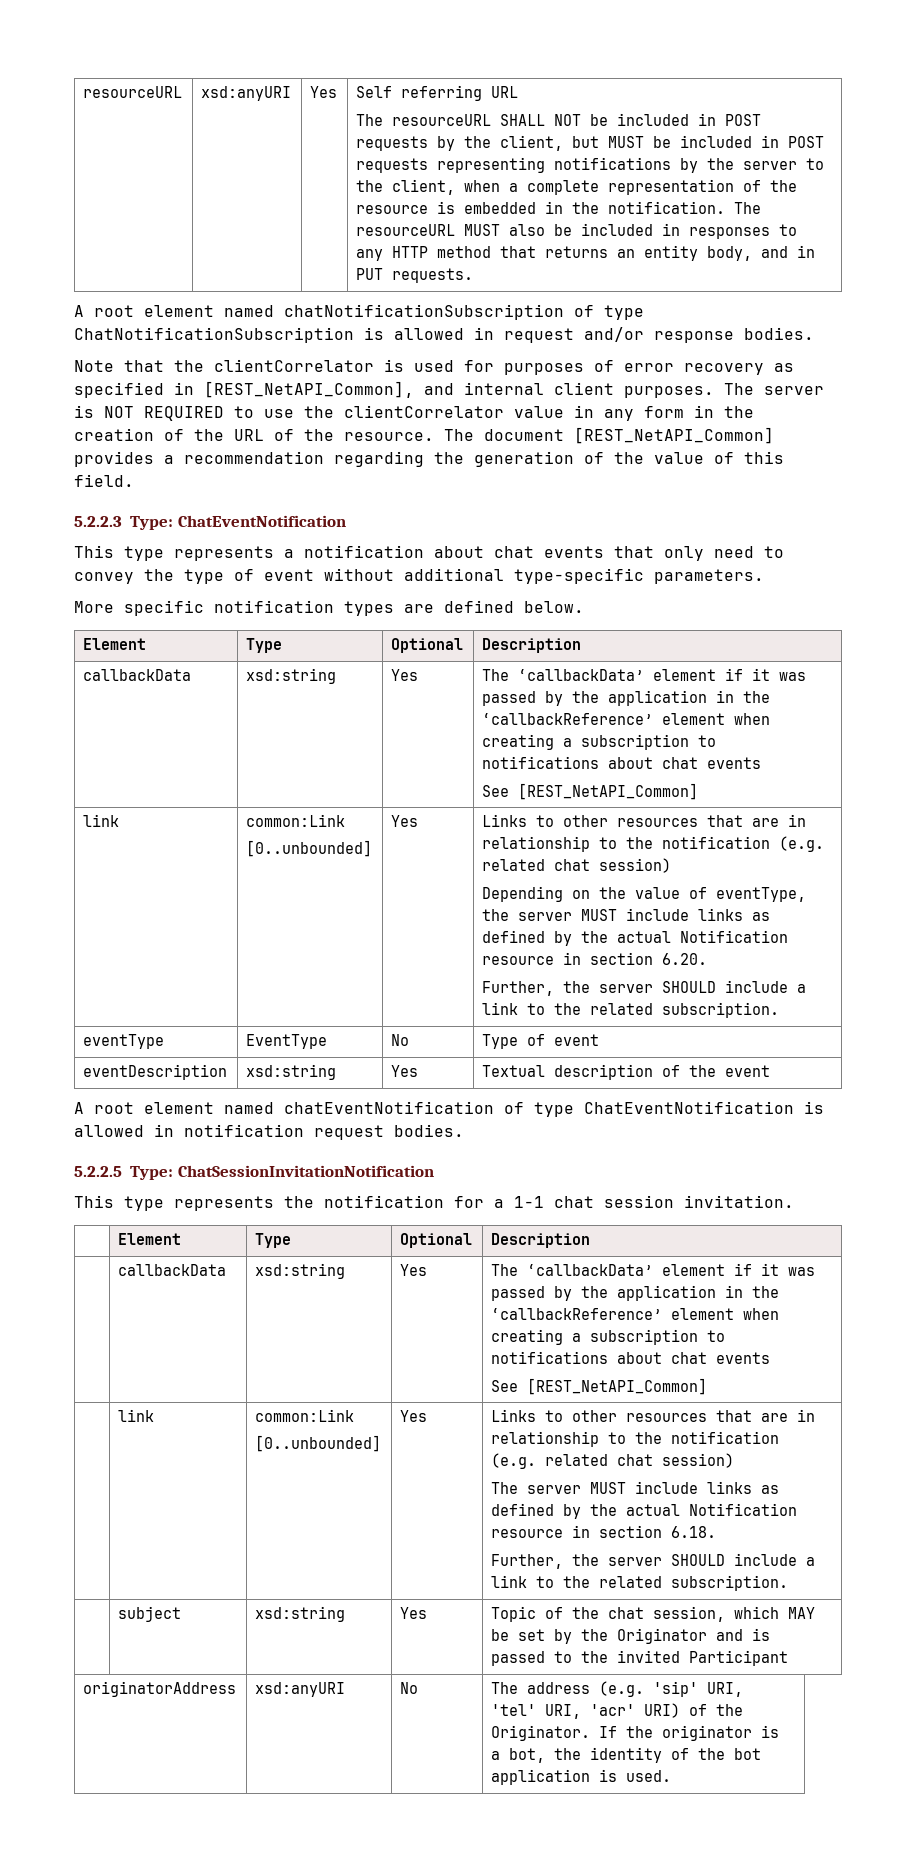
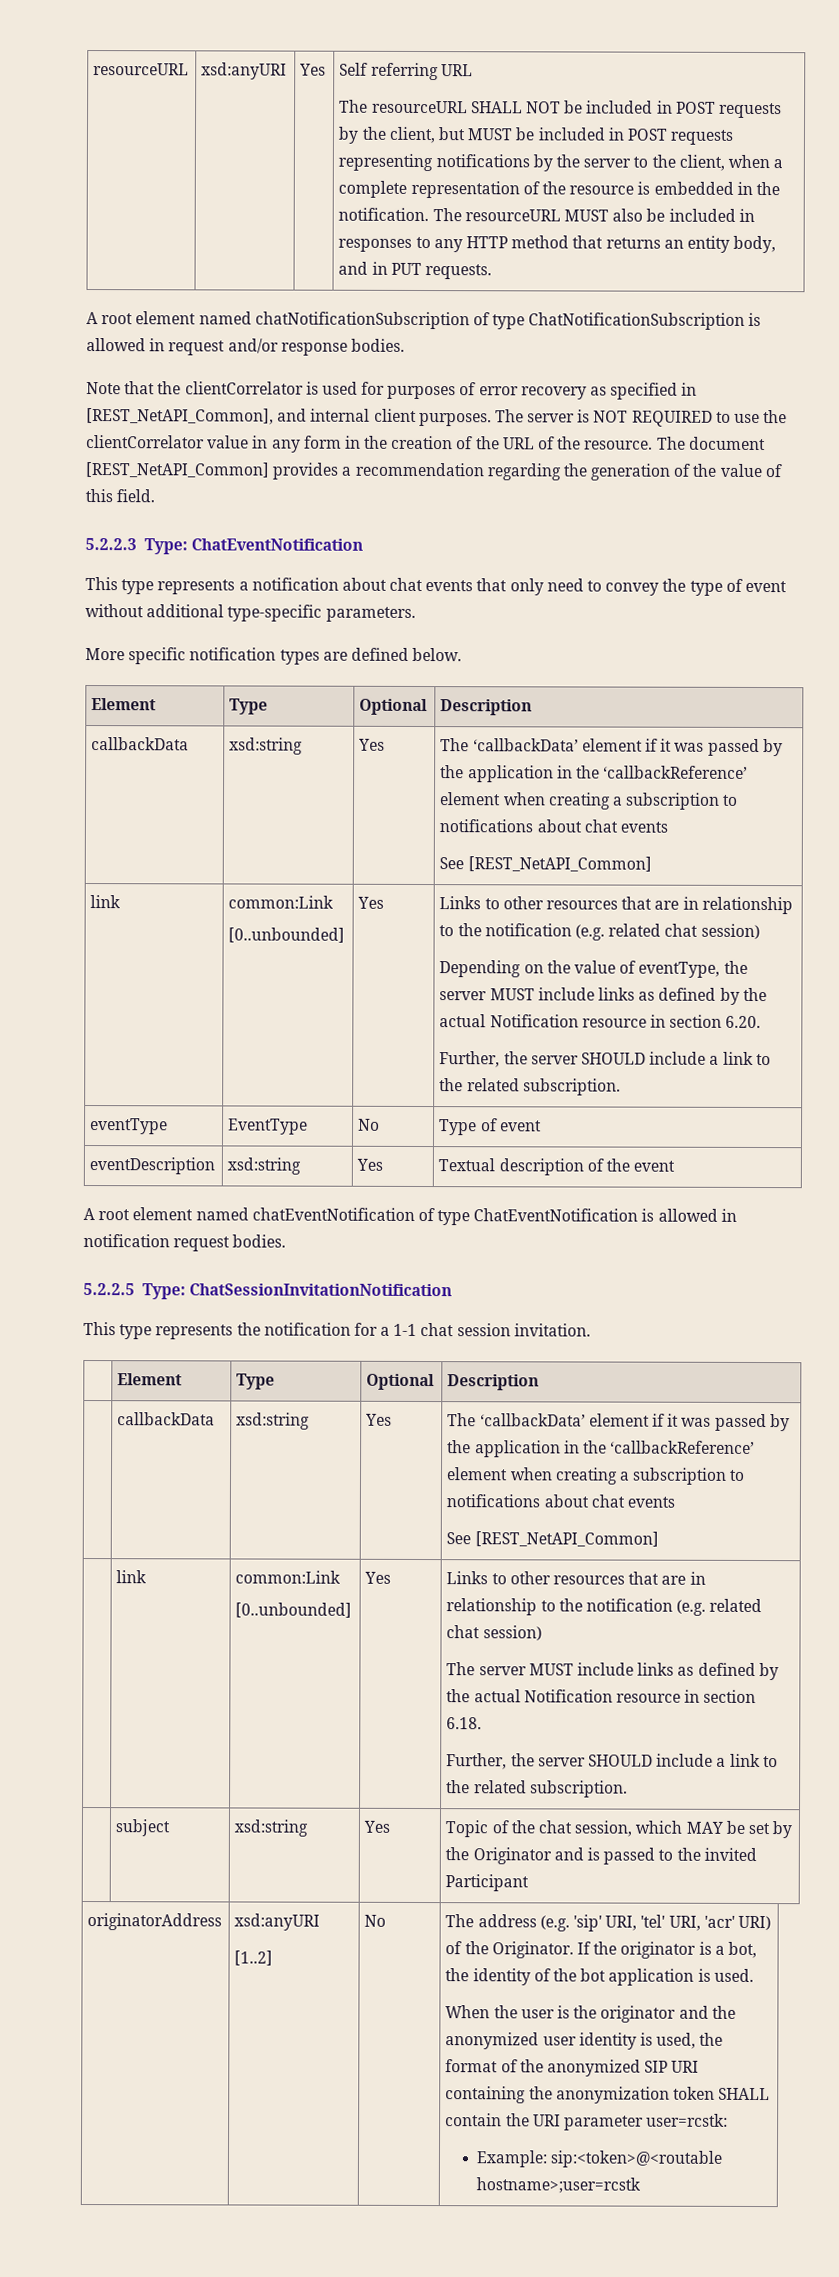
+ [1..2]
+ When the user is the originator and the anonymized user identity is used, the format of the anonymized SIP URI containing the anonymization token SHALL contain the URI parameter user=rcstk:
+ Example: sip:<token>@<routable hostname>;user=rcstk

